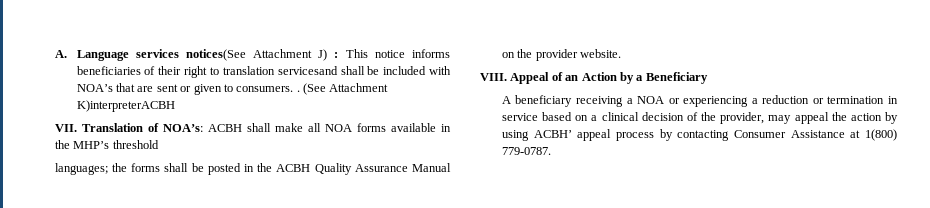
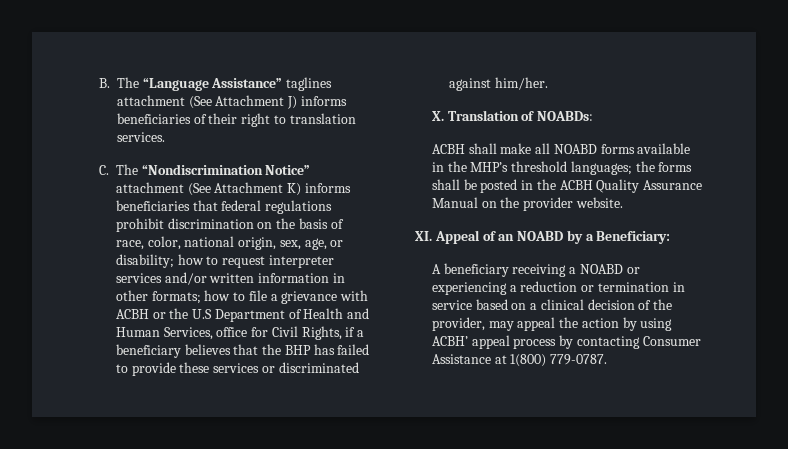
- A. Language services notices(See Attachment J) : This notice informs beneficiaries of their right to translation servicesand shall be included with NOA’s that are sent or given to consumers. . (See Attachment K)interpreterACBH
- VII. Translation of NOA’s: ACBH shall make all NOA forms available in the MHP’s threshold
- languages; the forms shall be posted in the ACBH Quality Assurance Manual on the provider website.
+ B. The “Language Assistance” taglines attachment (See Attachment J) informs beneficiaries of their right to translation services.
+ C. The “Nondiscrimination Notice” attachment (See Attachment K) informs beneficiaries that federal regulations prohibit discrimination on the basis of race, color, national origin, sex, age, or disability; how to request interpreter services and/or written information in other formats; how to file a grievance with ACBH or the U.S Department of Health and Human Services, office for Civil Rights, if a beneficiary believes that the BHP has failed to provide these services or discriminated against him/her.
+ X. Translation of NOABDs:
+ ACBH shall make all NOABD forms available in the MHP’s threshold languages; the forms shall be posted in the ACBH Quality Assurance Manual on the provider website.
- VIII. Appeal of an Action by a Beneficiary
+ XI. Appeal of an NOABD by a Beneficiary:
- A beneficiary receiving a NOA or experiencing a reduction or termination in service based on a clinical decision of the provider, may appeal the action by using ACBH’ appeal process by contacting Consumer Assistance at 1(800) 779-0787.
+ A beneficiary receiving a NOABD or experiencing a reduction or termination in service based on a clinical decision of the provider, may appeal the action by using ACBH’ appeal process by contacting Consumer Assistance at 1(800) 779-0787.

